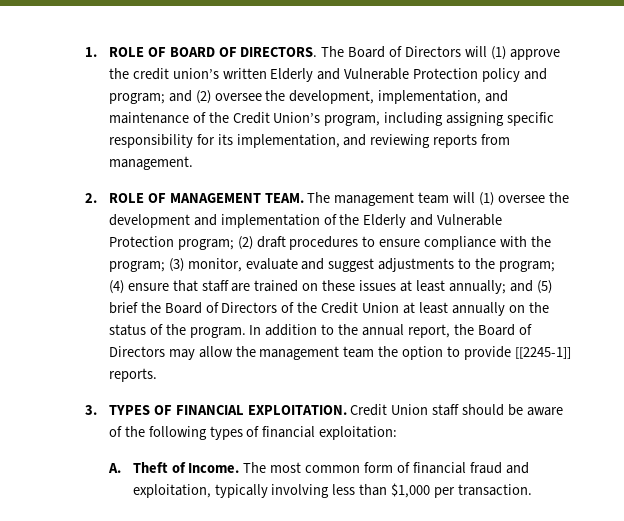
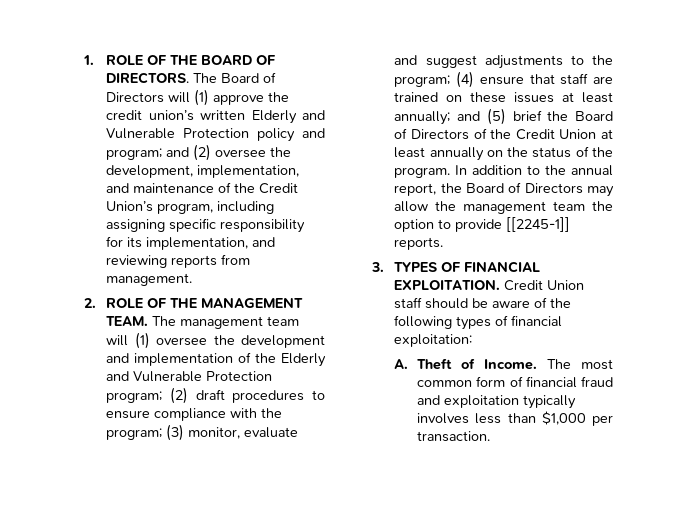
- 1. ROLE OF BOARD OF DIRECTORS.
+ 1. ROLE OF THE BOARD OF DIRECTORS.
- 2. ROLE OF MANAGEMENT TEAM.
+ 2. ROLE OF THE MANAGEMENT TEAM.
- The most common form of financial fraud and exploitation, typically involving less than $1,000 per transaction.
+ The most common form of financial fraud and exploitation typically involves less than $1,000 per transaction.

